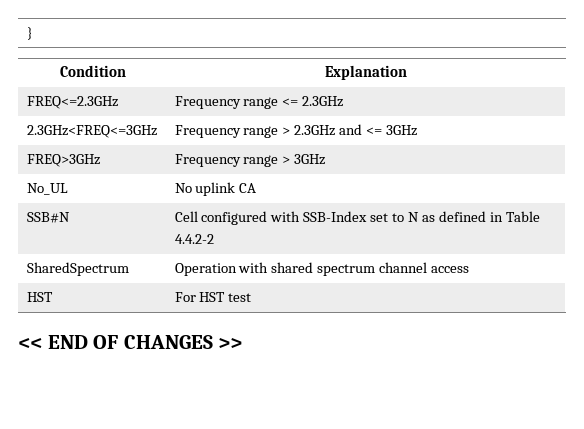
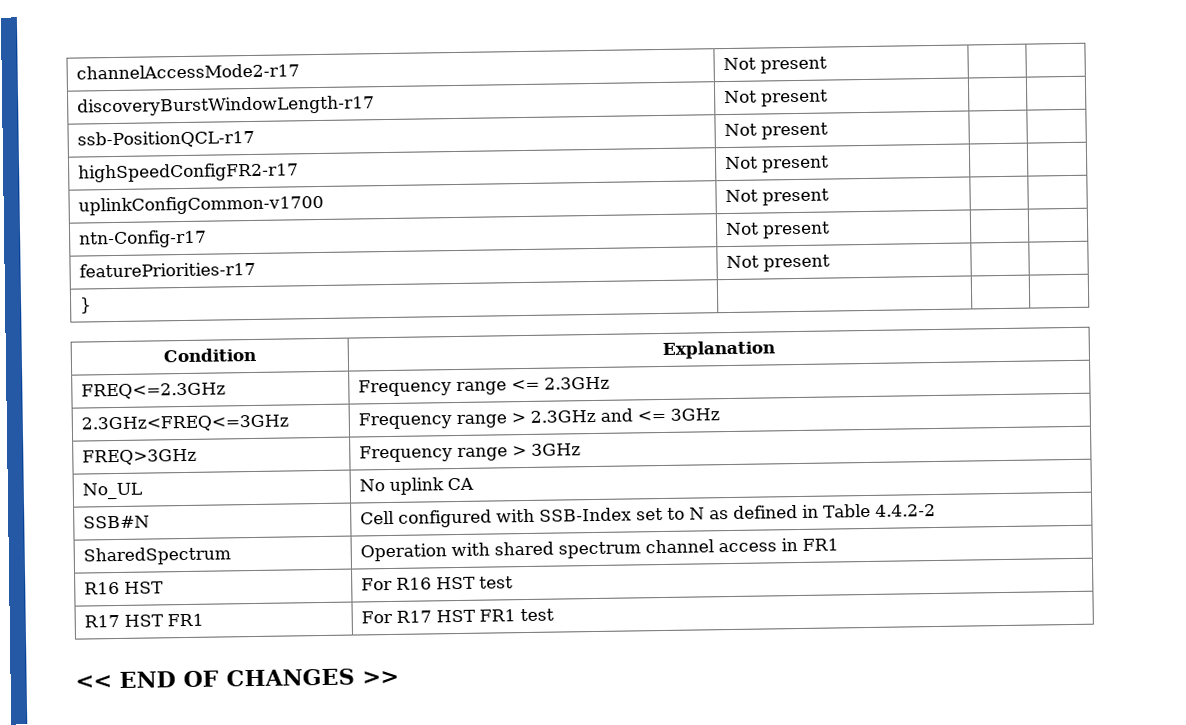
+ channelAccessMode2-r17 | Not present | |
+ discoveryBurstWindowLength-r17 | Not present | |
+ ssb-PositionQCL-r17 | Not present | |
+ highSpeedConfigFR2-r17 | Not present | |
+ uplinkConfigCommon-v1700 | Not present | |
+ ntn-Config-r17 | Not present | |
+ featurePriorities-r17 | Not present | |
- SharedSpectrum | Operation with shared spectrum channel access
- HST | For HST test
+ SharedSpectrum | Operation with shared spectrum channel access in FR1
+ R16 HST | For R16 HST test
+ R17 HST FR1 | For R17 HST FR1 test

